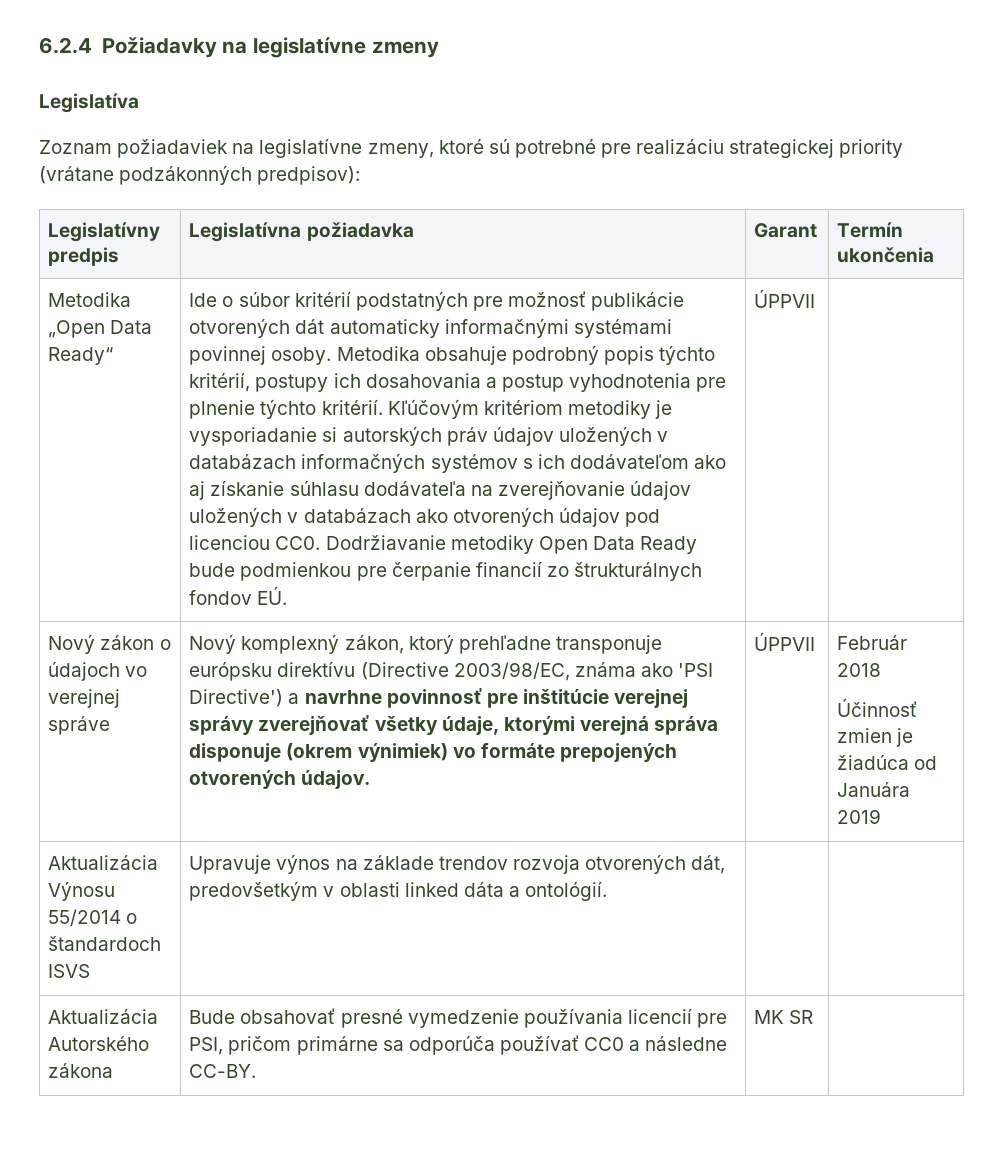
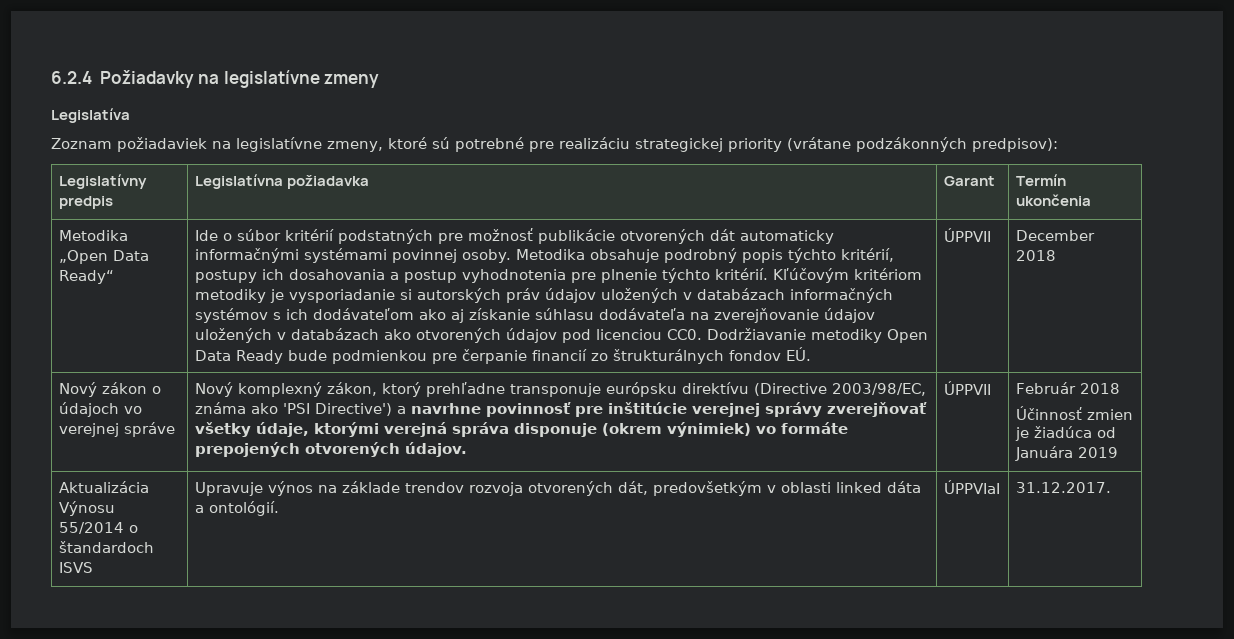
+ December 2018
- Aktualizácia Výnosu 55/2014 o štandardoch ISVS | Upravuje výnos na základe trendov rozvoja otvorených dát, predovšetkým v oblasti linked dáta a ontológií. | |
- Aktualizácia Autorského zákona | Bude obsahovať presné vymedzenie používania licencií pre PSI, pričom primárne sa odporúča používať CC0 a následne CC-BY. | MK SR |
+ Aktualizácia Výnosu 55/2014 o štandardoch ISVS | Upravuje výnos na základe trendov rozvoja otvorených dát, predovšetkým v oblasti linked dáta a ontológií. | ÚPPVIaI | 31.12.2017.

